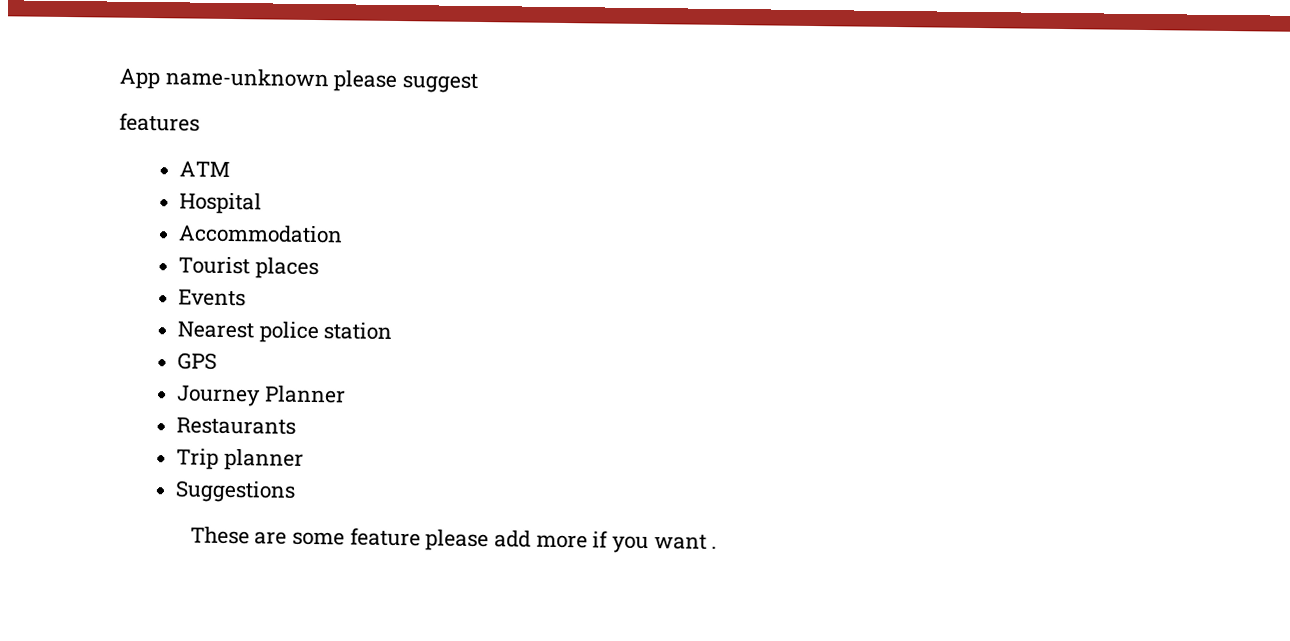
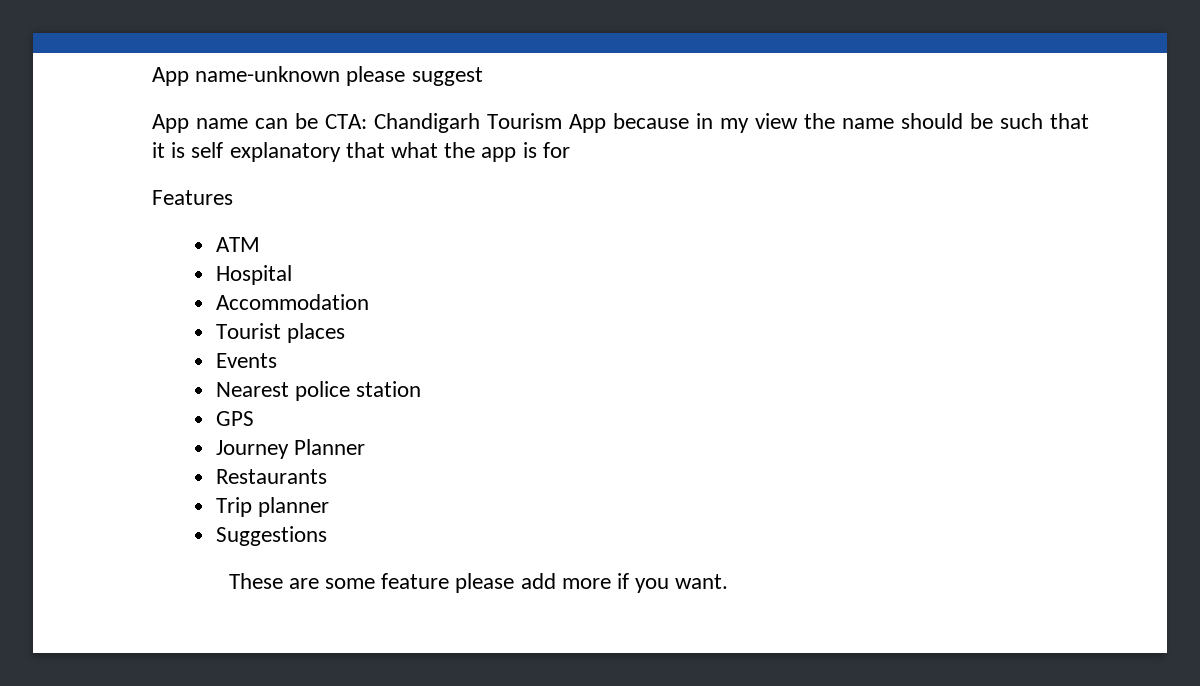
- features
+ App name can be CTA: Chandigarh Tourism App because in my view the name should be such that it is self explanatory that what the app is for
+ Features
- These are some feature please add more if you want .
+ These are some feature please add more if you want.

